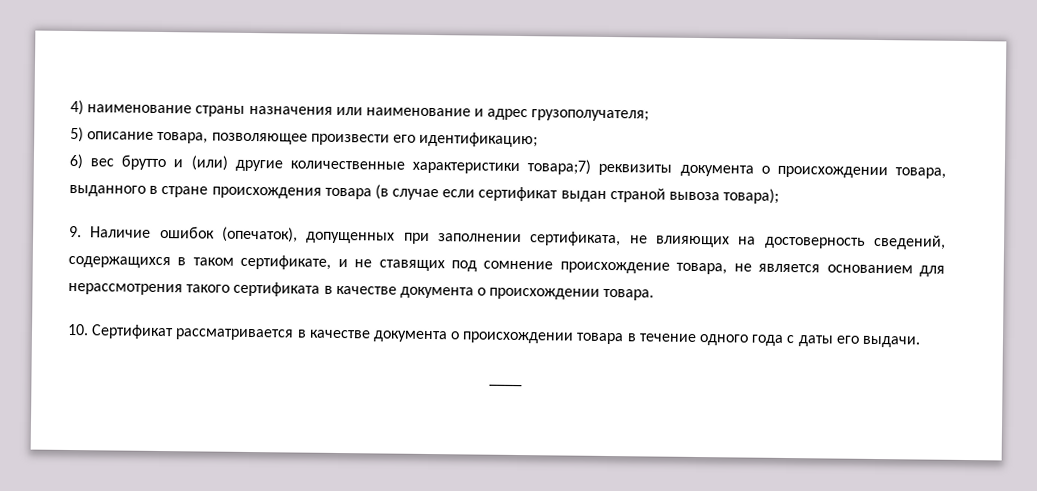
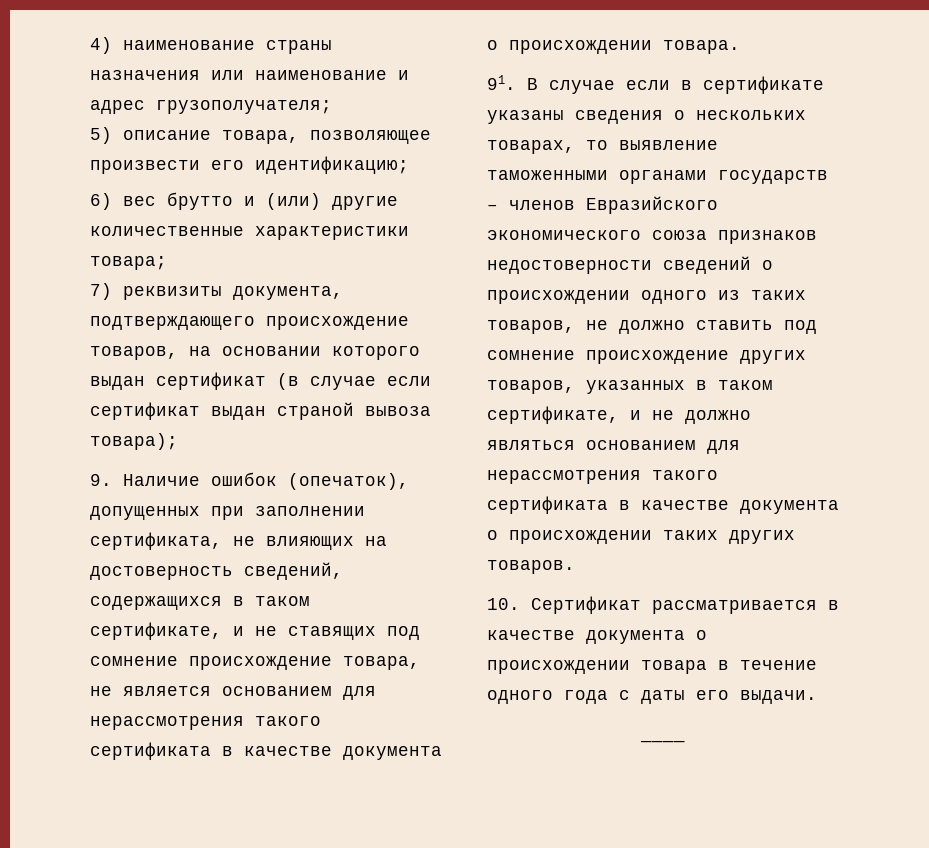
- 6) вес брутто и (или) другие количественные характеристики товара;7) реквизиты документа о происхождении товара, выданного в стране происхождения товара (в случае если сертификат выдан страной вывоза товара);
+ 6) вес брутто и (или) другие количественные характеристики товара;
+ 7) реквизиты документа, подтверждающего происхождение товаров, на основании которого выдан сертификат (в случае если сертификат выдан страной вывоза товара);
+ 91. В случае если в сертификате указаны сведения о нескольких товарах, то выявление таможенными органами государств – членов Евразийского экономического союза признаков недостоверности сведений о происхождении одного из таких товаров, не должно ставить под сомнение происхождение других товаров, указанных в таком сертификате, и не должно являться основанием для нерассмотрения такого сертификата в качестве документа о происхождении таких других товаров.

